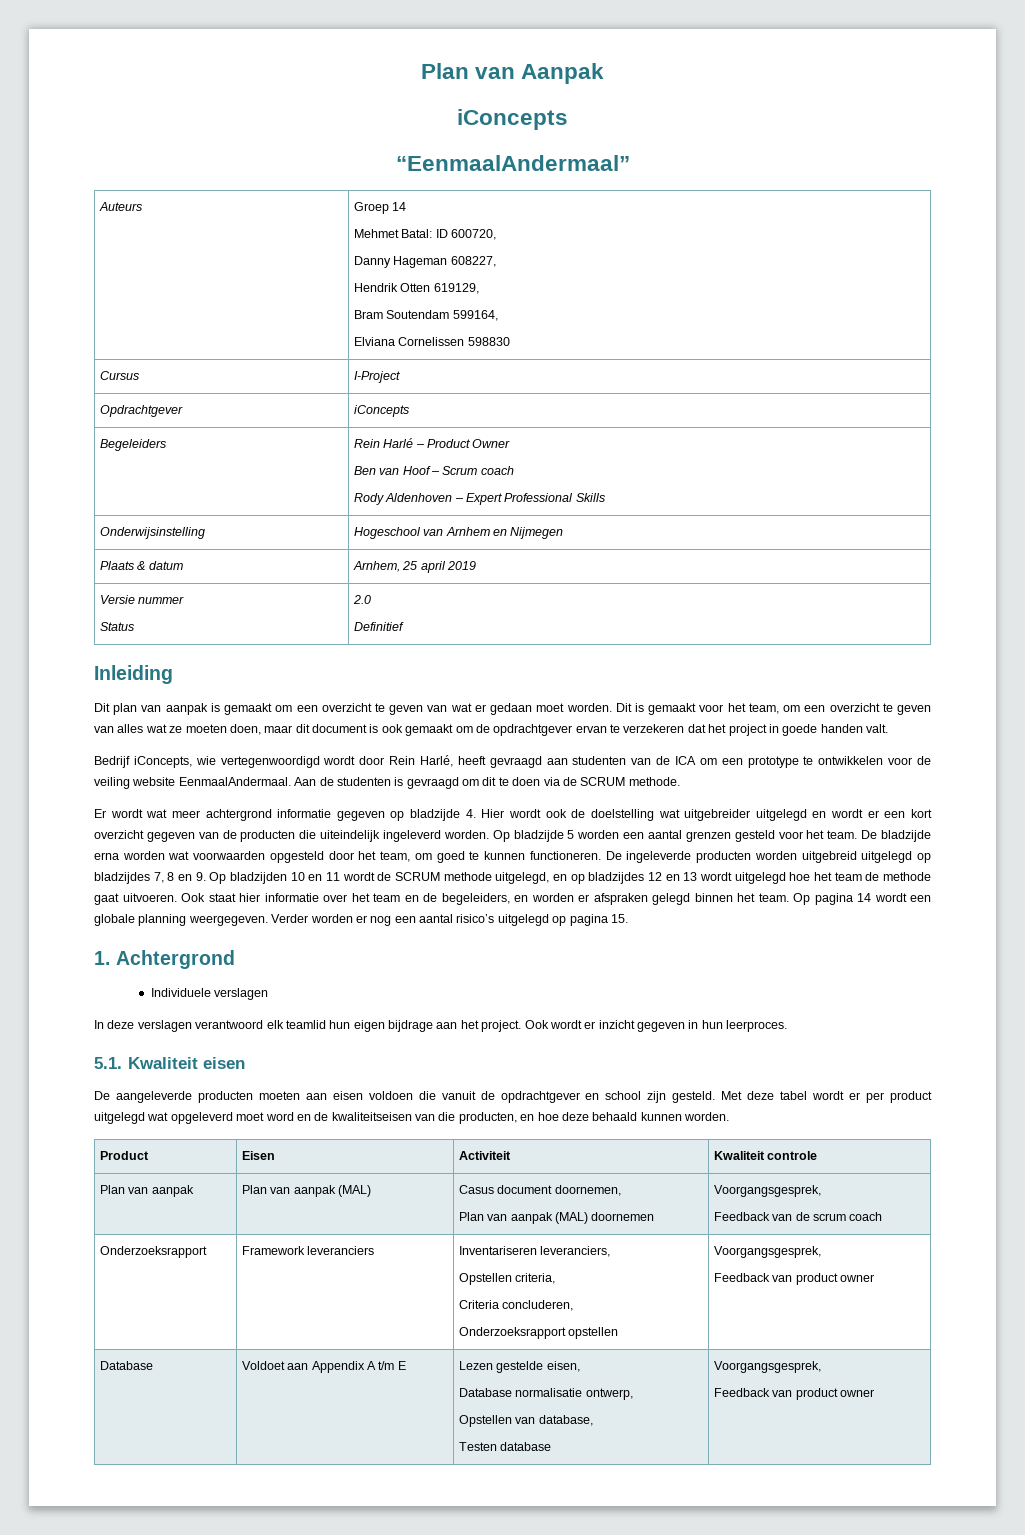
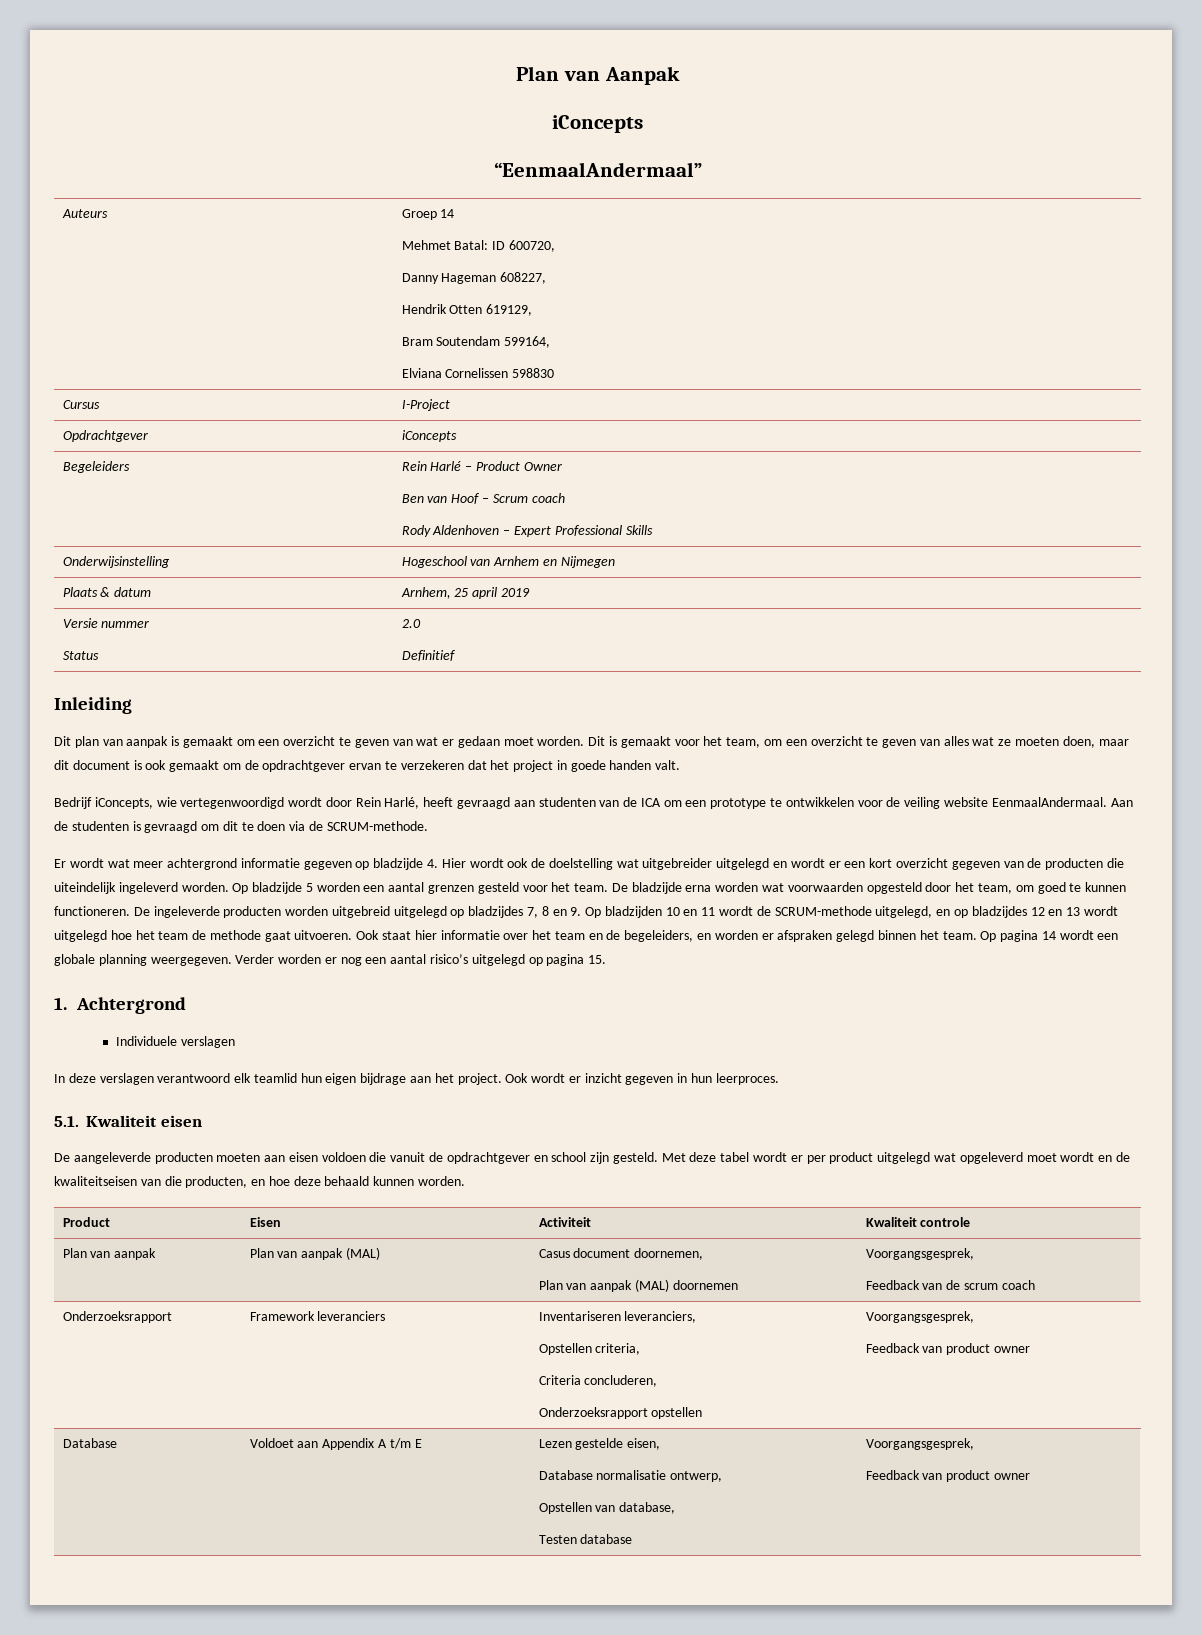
- Aan de studenten is gevraagd om dit te doen via de SCRUM methode.
+ Aan de studenten is gevraagd om dit te doen via de SCRUM-methode.
- De ingeleverde producten worden uitgebreid uitgelegd op bladzijdes 7, 8 en 9. Op bladzijden 10 en 11 wordt de SCRUM methode uitgelegd, en op bladzijdes 12 en 13 wordt uitgelegd hoe het team de methode gaat uitvoeren.
+ De ingeleverde producten worden uitgebreid uitgelegd op bladzijdes 7, 8 en 9. Op bladzijden 10 en 11 wordt de SCRUM-methode uitgelegd, en op bladzijdes 12 en 13 wordt uitgelegd hoe het team de methode gaat uitvoeren.
- Met deze tabel wordt er per product uitgelegd wat opgeleverd moet word en de kwaliteitseisen van die producten, en hoe deze behaald kunnen worden.
+ Met deze tabel wordt er per product uitgelegd wat opgeleverd moet wordt en de kwaliteitseisen van die producten, en hoe deze behaald kunnen worden.

